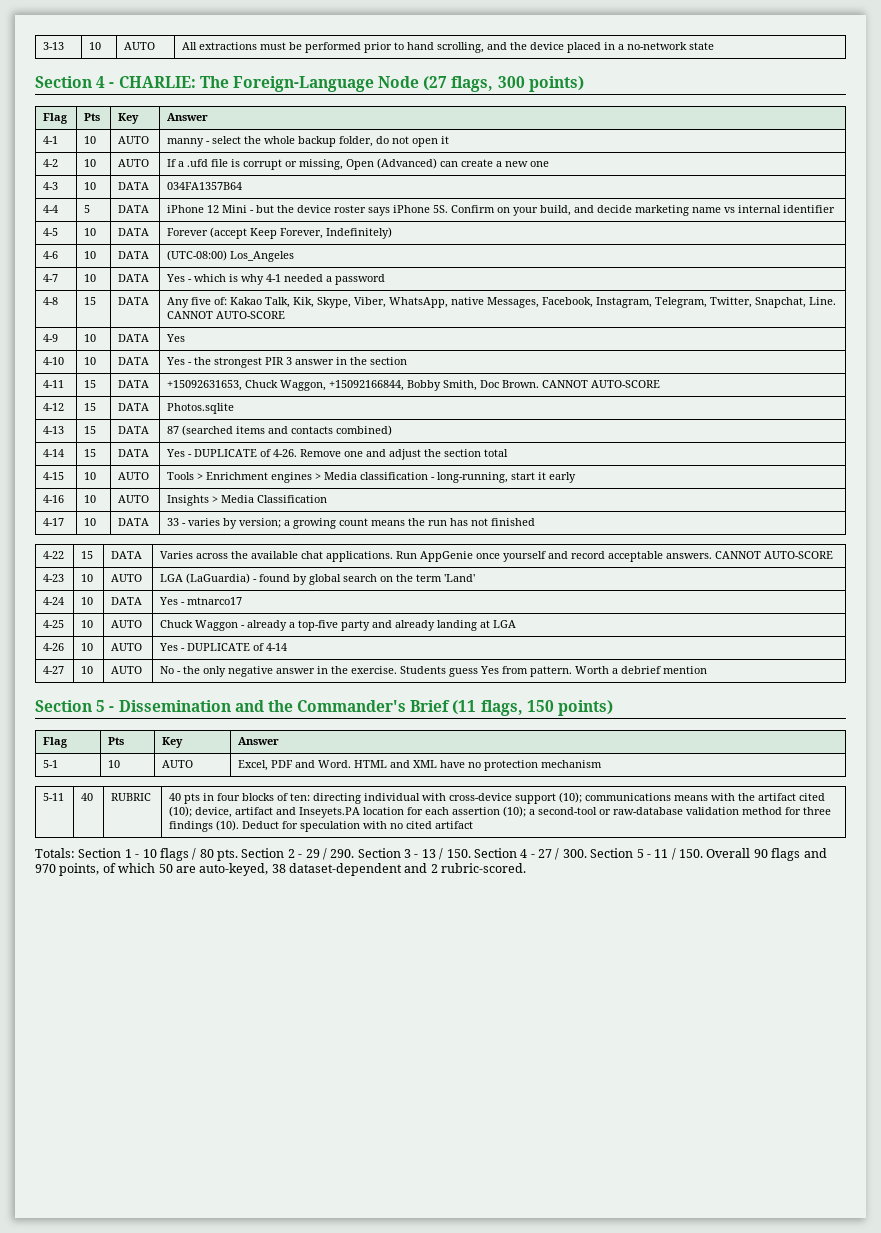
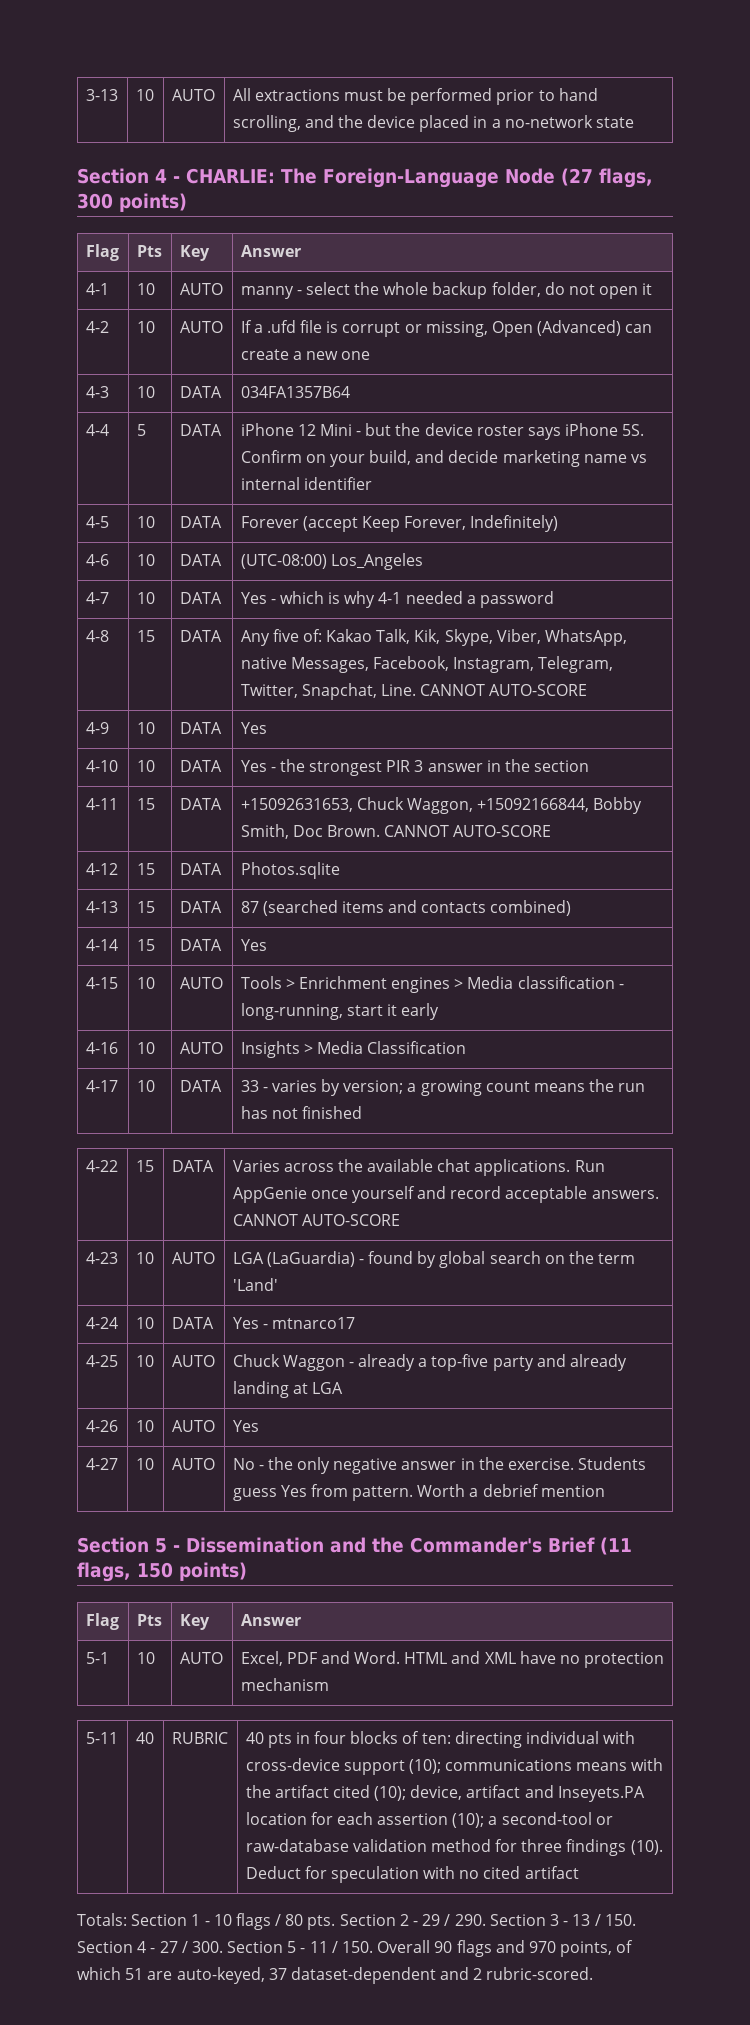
- 4-14 | 15 | DATA | Yes - DUPLICATE of 4-26. Remove one and adjust the section total
+ 4-14 | 15 | DATA | Yes
- 4-26 | 10 | AUTO | Yes - DUPLICATE of 4-14
+ 4-26 | 10 | AUTO | Yes
- Section 2 - 29 / 290. Section 3 - 13 / 150. Section 4 - 27 / 300. Section 5 - 11 / 150. Overall 90 flags and 970 points, of which 50 are auto-keyed, 38 dataset-dependent and 2 rubric-scored.
+ Section 2 - 29 / 290. Section 3 - 13 / 150. Section 4 - 27 / 300. Section 5 - 11 / 150. Overall 90 flags and 970 points, of which 51 are auto-keyed, 37 dataset-dependent and 2 rubric-scored.

